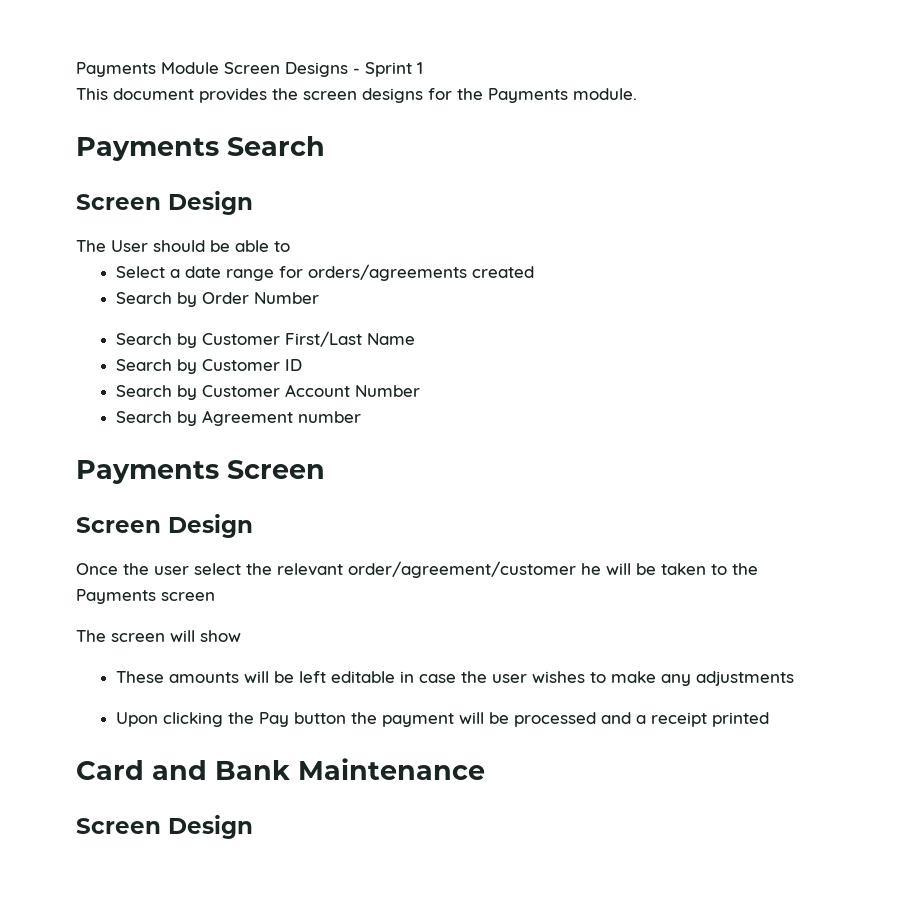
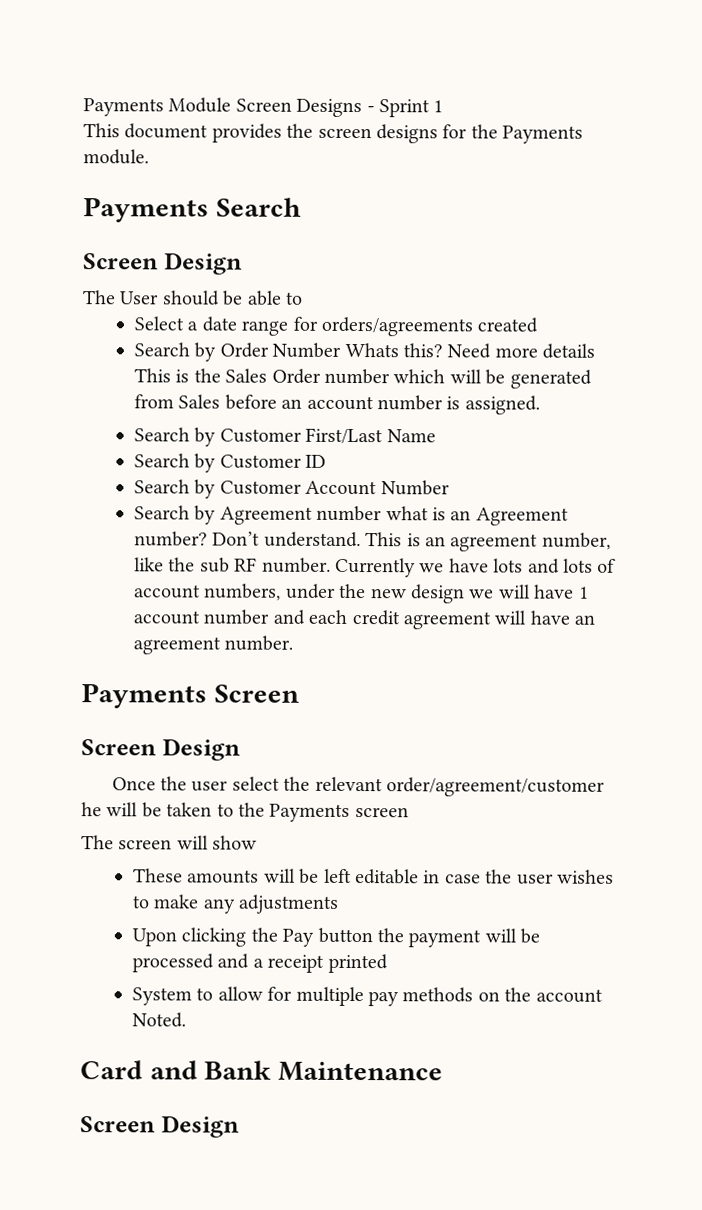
- Search by Order Number
+ Search by Order Number Whats this? Need more details This is the Sales Order number which will be generated from Sales before an account number is assigned.
- Search by Agreement number
+ Search by Agreement number what is an Agreement number? Don’t understand. This is an agreement number, like the sub RF number. Currently we have lots and lots of account numbers, under the new design we will have 1 account number and each credit agreement will have an agreement number.
+ System to allow for multiple pay methods on the account Noted.

